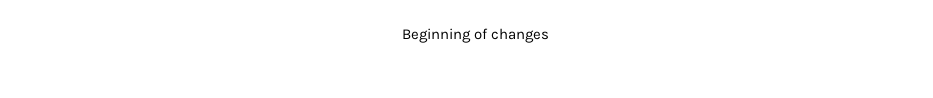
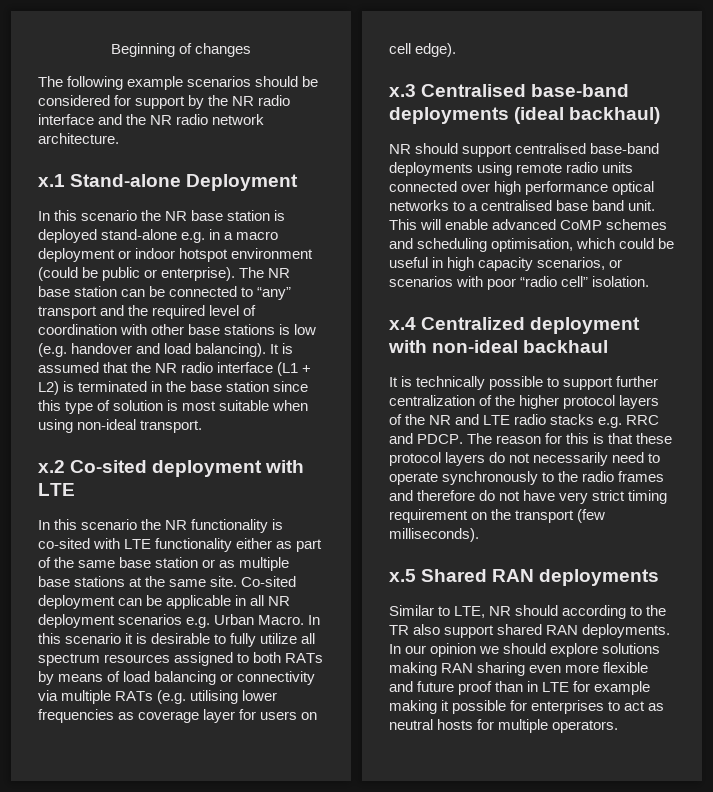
+ The following example scenarios should be considered for support by the NR radio interface and the NR radio network architecture.
+ x.1 Stand-alone Deployment
+ In this scenario the NR base station is deployed stand-alone e.g. in a macro deployment or indoor hotspot environment (could be public or enterprise). The NR base station can be connected to “any” transport and the required level of coordination with other base stations is low (e.g. handover and load balancing). It is assumed that the NR radio interface (L1 + L2) is terminated in the base station since this type of solution is most suitable when using non-ideal transport.
+ x.2 Co-sited deployment with LTE
+ In this scenario the NR functionality is co-sited with LTE functionality either as part of the same base station or as multiple base stations at the same site. Co-sited deployment can be applicable in all NR deployment scenarios e.g. Urban Macro. In this scenario it is desirable to fully utilize all spectrum resources assigned to both RATs by means of load balancing or connectivity via multiple RATs (e.g. utilising lower frequencies as coverage layer for users on cell edge).
+ x.3 Centralised base-band deployments (ideal backhaul)
+ NR should support centralised base-band deployments using remote radio units connected over high performance optical networks to a centralised base band unit. This will enable advanced CoMP schemes and scheduling optimisation, which could be useful in high capacity scenarios, or scenarios with poor “radio cell” isolation.
+ x.4 Centralized deployment with non-ideal backhaul
+ It is technically possible to support further centralization of the higher protocol layers of the NR and LTE radio stacks e.g. RRC and PDCP. The reason for this is that these protocol layers do not necessarily need to operate synchronously to the radio frames and therefore do not have very strict timing requirement on the transport (few milliseconds).
+ x.5 Shared RAN deployments
+ Similar to LTE, NR should according to the TR also support shared RAN deployments. In our opinion we should explore solutions making RAN sharing even more flexible and future proof than in LTE for example making it possible for enterprises to act as neutral hosts for multiple operators.

